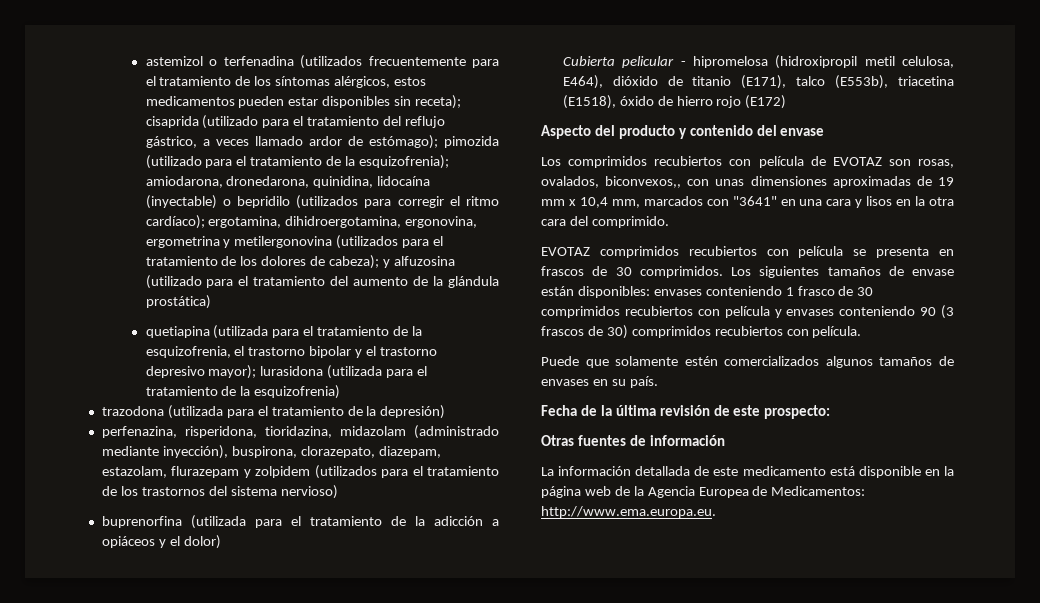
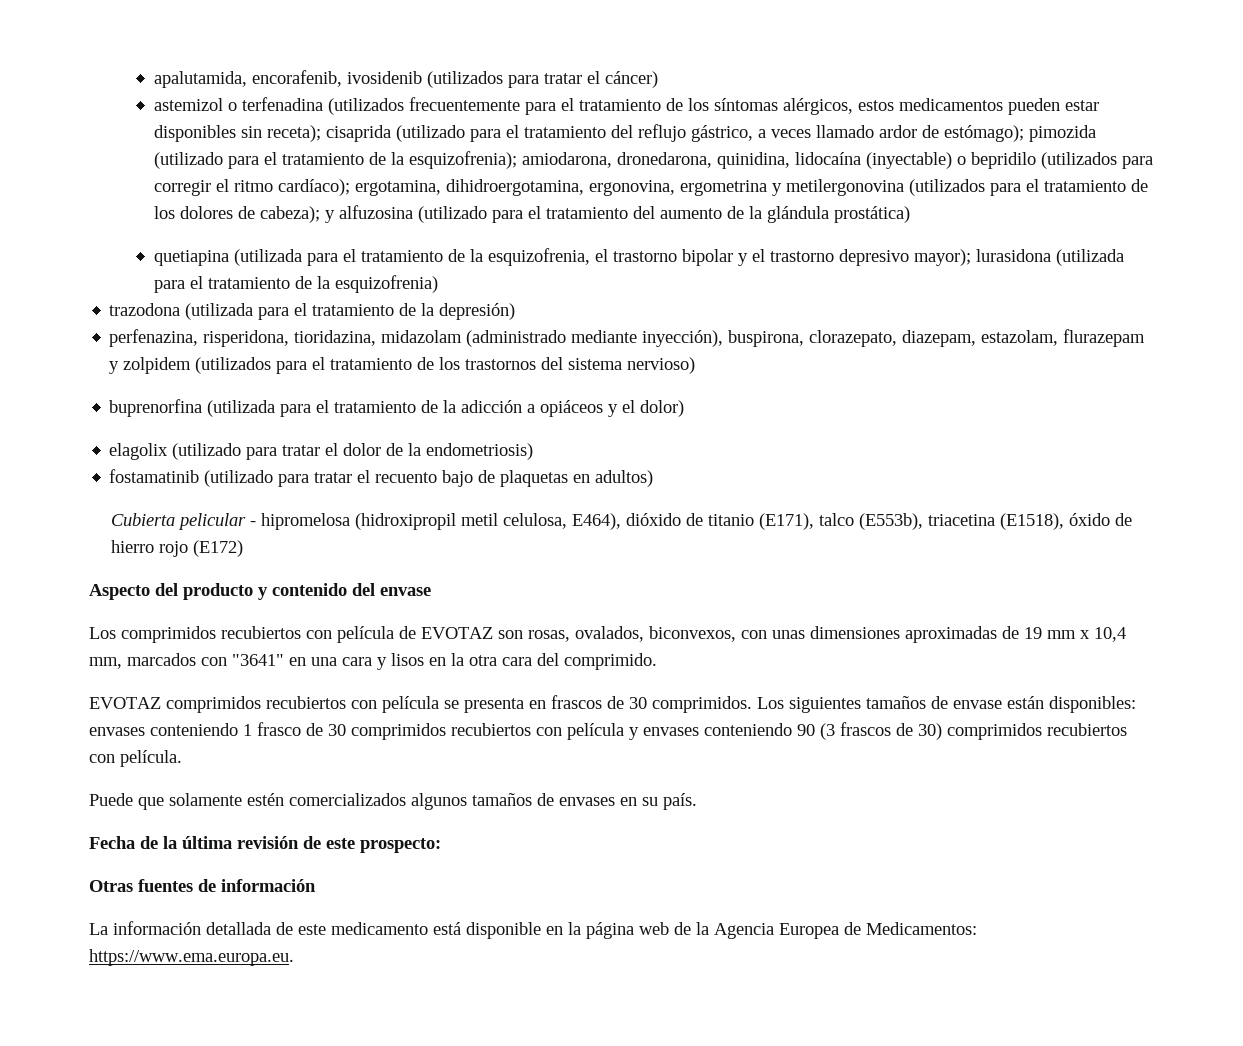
+ apalutamida, encorafenib, ivosidenib (utilizados para tratar el cáncer)
+ elagolix (utilizado para tratar el dolor de la endometriosis)
+ fostamatinib (utilizado para tratar el recuento bajo de plaquetas en adultos)
- Los comprimidos recubiertos con película de EVOTAZ son rosas, ovalados, biconvexos,, con unas dimensiones aproximadas de 19 mm x 10,4 mm, marcados con "3641" en una cara y lisos en la otra cara del comprimido.
+ Los comprimidos recubiertos con película de EVOTAZ son rosas, ovalados, biconvexos, con unas dimensiones aproximadas de 19 mm x 10,4 mm, marcados con "3641" en una cara y lisos en la otra cara del comprimido.
- La información detallada de este medicamento está disponible en la página web de la Agencia Europea de Medicamentos: http://www.ema.europa.eu.
+ La información detallada de este medicamento está disponible en la página web de la Agencia Europea de Medicamentos: https://www.ema.europa.eu.

